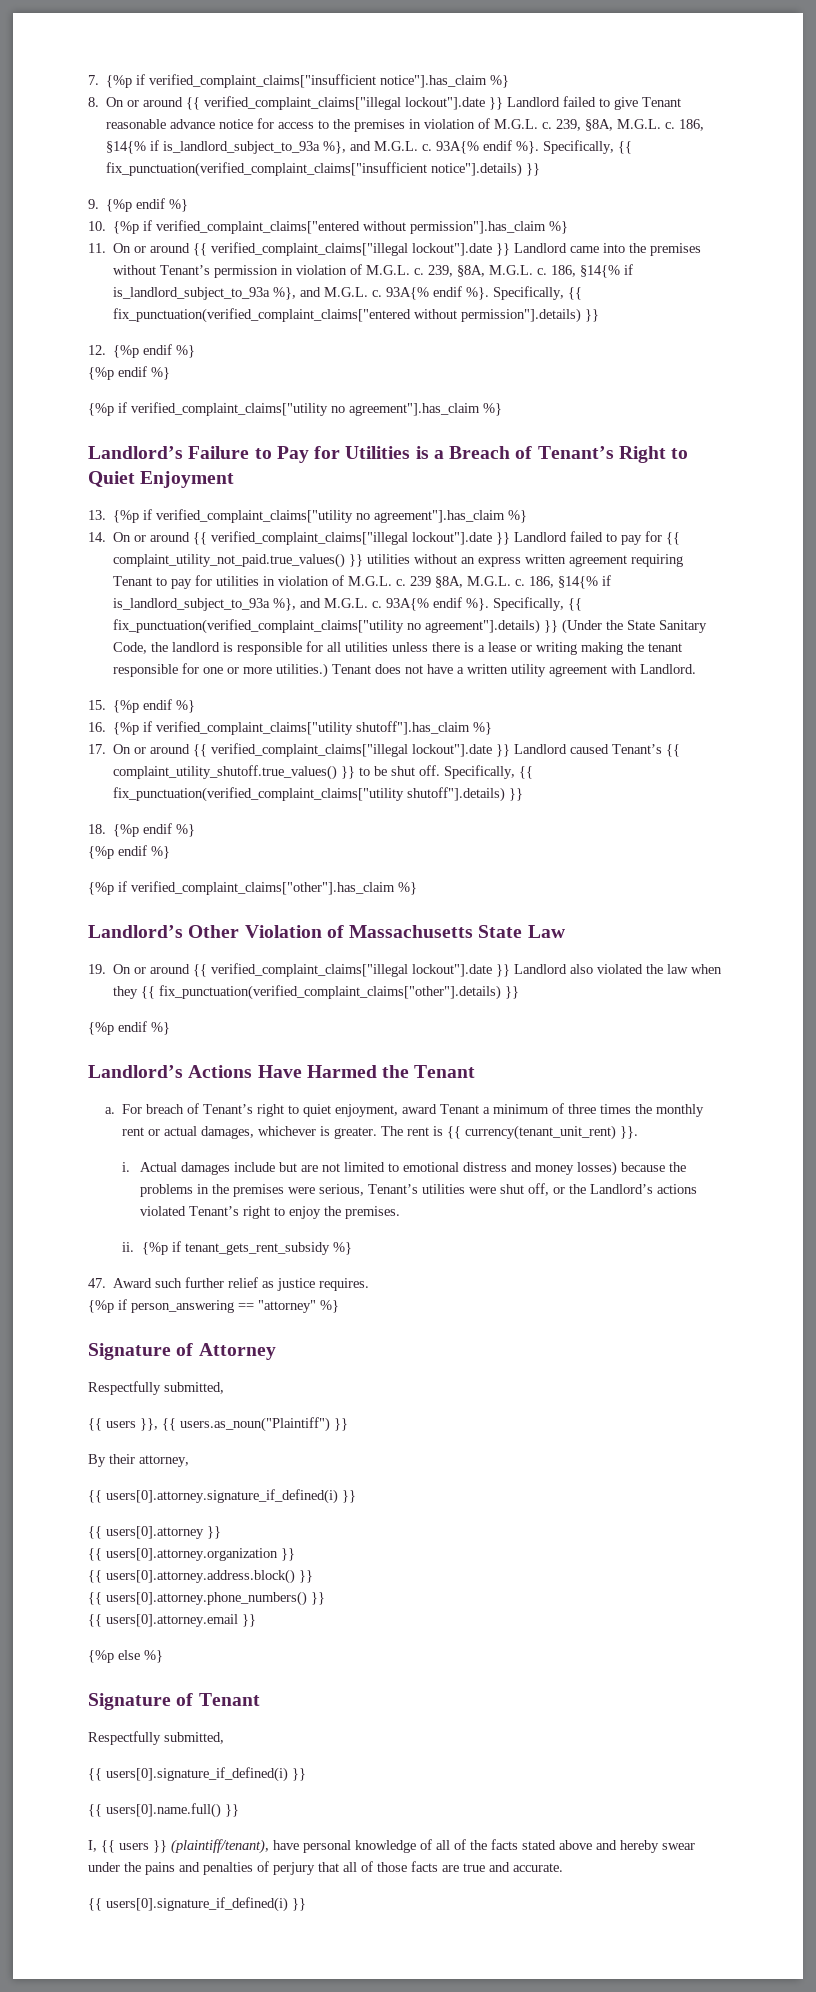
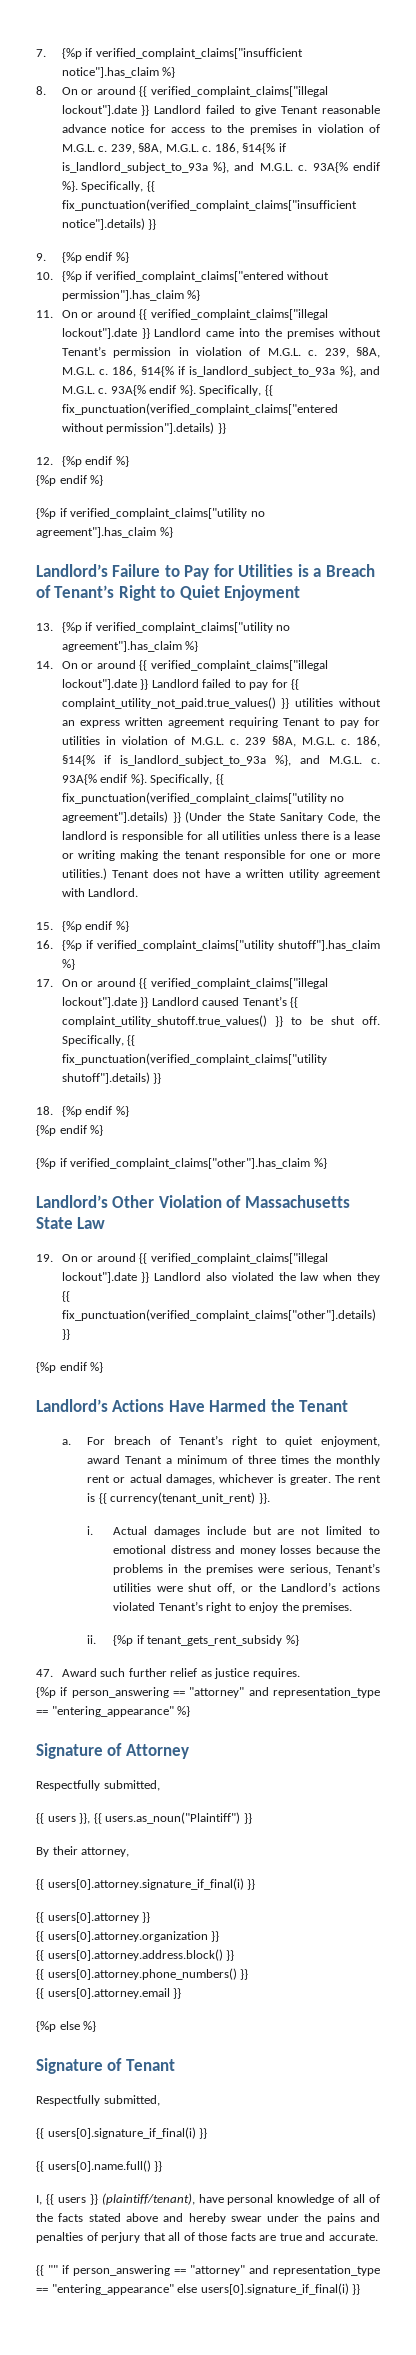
- Actual damages include but are not limited to emotional distress and money losses) because the problems in the premises were serious, Tenant’s utilities were shut off, or the Landlord’s actions violated Tenant’s right to enjoy the premises.
+ Actual damages include but are not limited to emotional distress and money losses because the problems in the premises were serious, Tenant’s utilities were shut off, or the Landlord’s actions violated Tenant’s right to enjoy the premises.
- {%p if person_answering == "attorney" %}
+ {%p if person_answering == "attorney" and representation_type == "entering_appearance" %}
- {{ users[0].attorney.signature_if_defined(i) }}
+ {{ users[0].attorney.signature_if_final(i) }}
  Signature of Tenant
  Respectfully submitted,
- {{ users[0].signature_if_defined(i) }}
+ {{ users[0].signature_if_final(i) }}
  I, {{ users }} (plaintiff/tenant), have personal knowledge of all of the facts stated above and hereby swear under the pains and penalties of perjury that all of those facts are true and accurate.
- {{ users[0].signature_if_defined(i) }}
+ {{ "" if person_answering == "attorney" and representation_type == "entering_appearance" else users[0].signature_if_final(i) }}

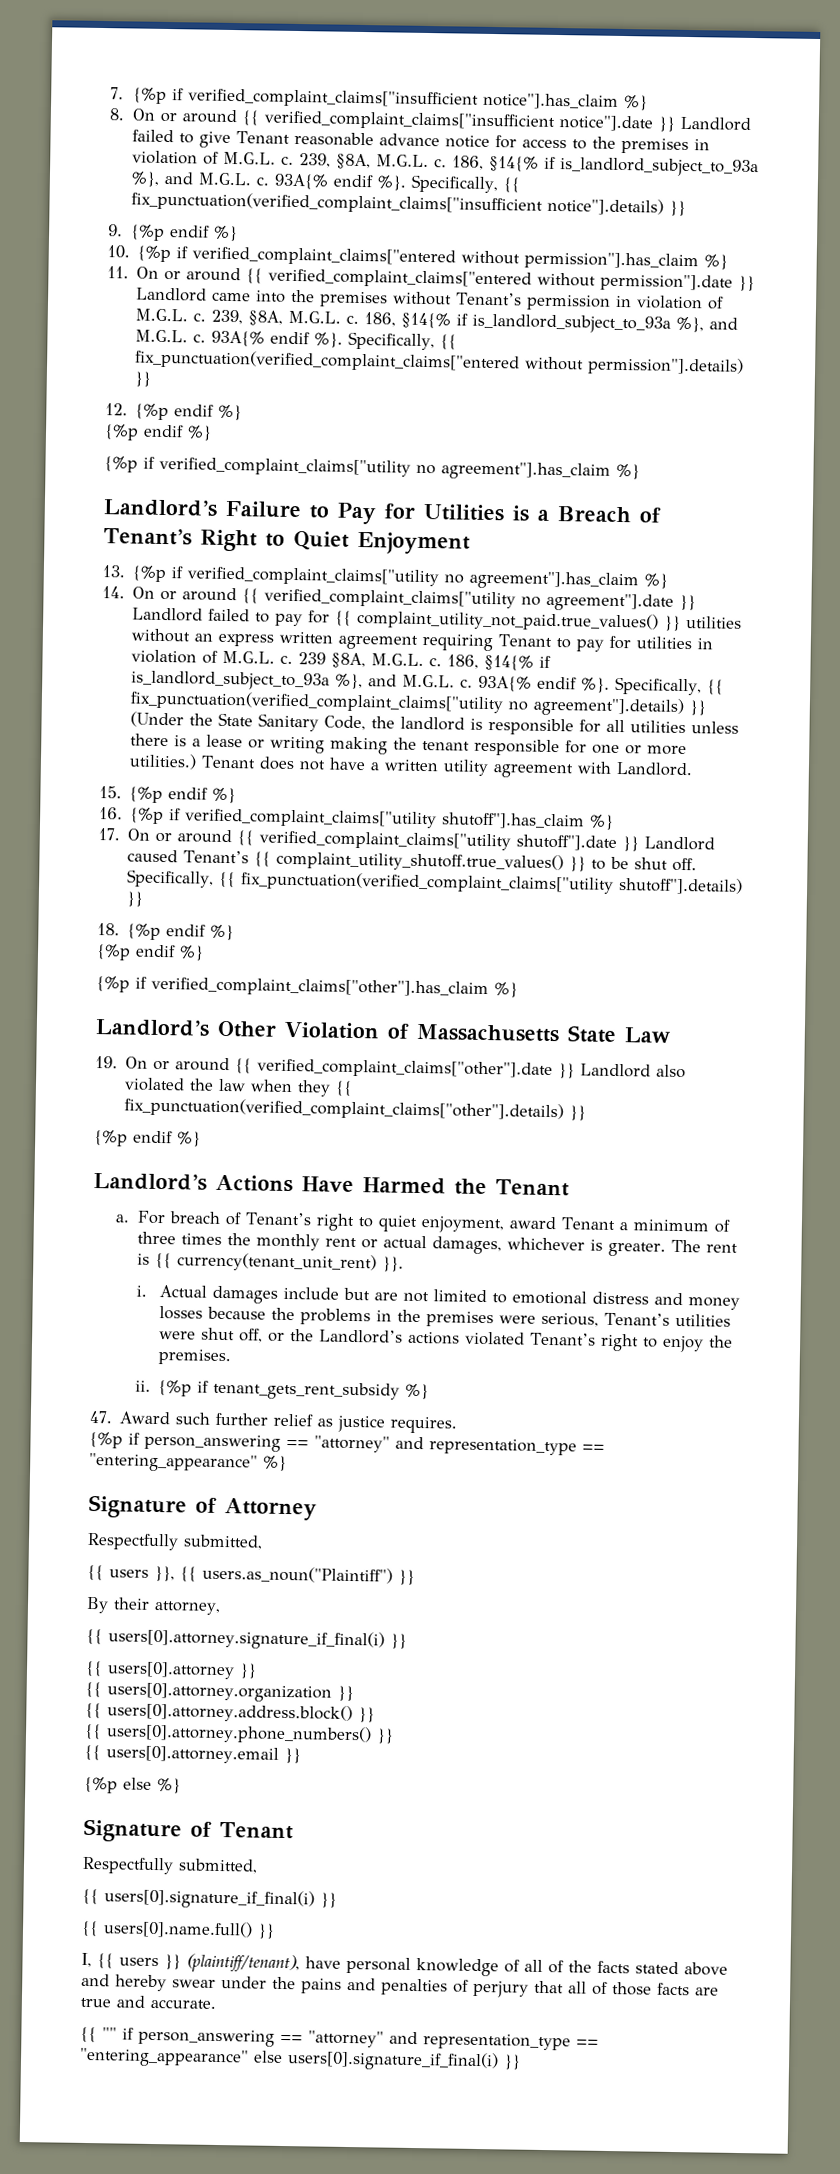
- 8. On or around {{ verified_complaint_claims["illegal lockout"].date }} Landlord failed to give Tenant reasonable advance notice for access to the premises in violation of M.G.L. c.
+ 8. On or around {{ verified_complaint_claims["insufficient notice"].date }} Landlord failed to give Tenant reasonable advance notice for access to the premises in violation of M.G.L. c.
- 11. On or around {{ verified_complaint_claims["illegal lockout"].date }} Landlord came into the premises without Tenant’s permission in violation of M.G.L. c.
+ 11. On or around {{ verified_complaint_claims["entered without permission"].date }} Landlord came into the premises without Tenant’s permission in violation of M.G.L. c.
- 14. On or around {{ verified_complaint_claims["illegal lockout"].date }} Landlord failed to pay for {{ complaint_utility_not_paid.true_values() }} utilities without an express written agreement requiring Tenant to pay for utilities in violation of M.G.L. c.
+ 14. On or around {{ verified_complaint_claims["utility no agreement"].date }} Landlord failed to pay for {{ complaint_utility_not_paid.true_values() }} utilities without an express written agreement requiring Tenant to pay for utilities in violation of M.G.L. c.
- 17. On or around {{ verified_complaint_claims["illegal lockout"].date }} Landlord caused Tenant’s {{ complaint_utility_shutoff.true_values() }} to be shut off.
+ 17. On or around {{ verified_complaint_claims["utility shutoff"].date }} Landlord caused Tenant’s {{ complaint_utility_shutoff.true_values() }} to be shut off.
- 19. On or around {{ verified_complaint_claims["illegal lockout"].date }} Landlord also violated the law when they {{ fix_punctuation(verified_complaint_claims["other"].details) }}
+ 19. On or around {{ verified_complaint_claims["other"].date }} Landlord also violated the law when they {{ fix_punctuation(verified_complaint_claims["other"].details) }}

